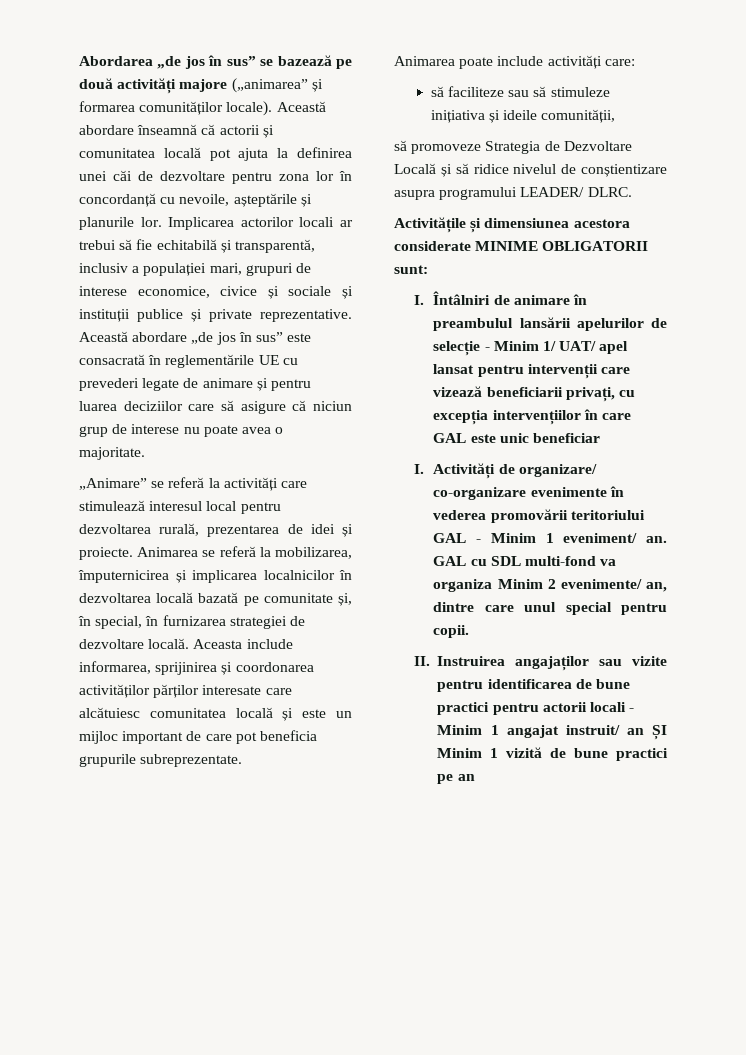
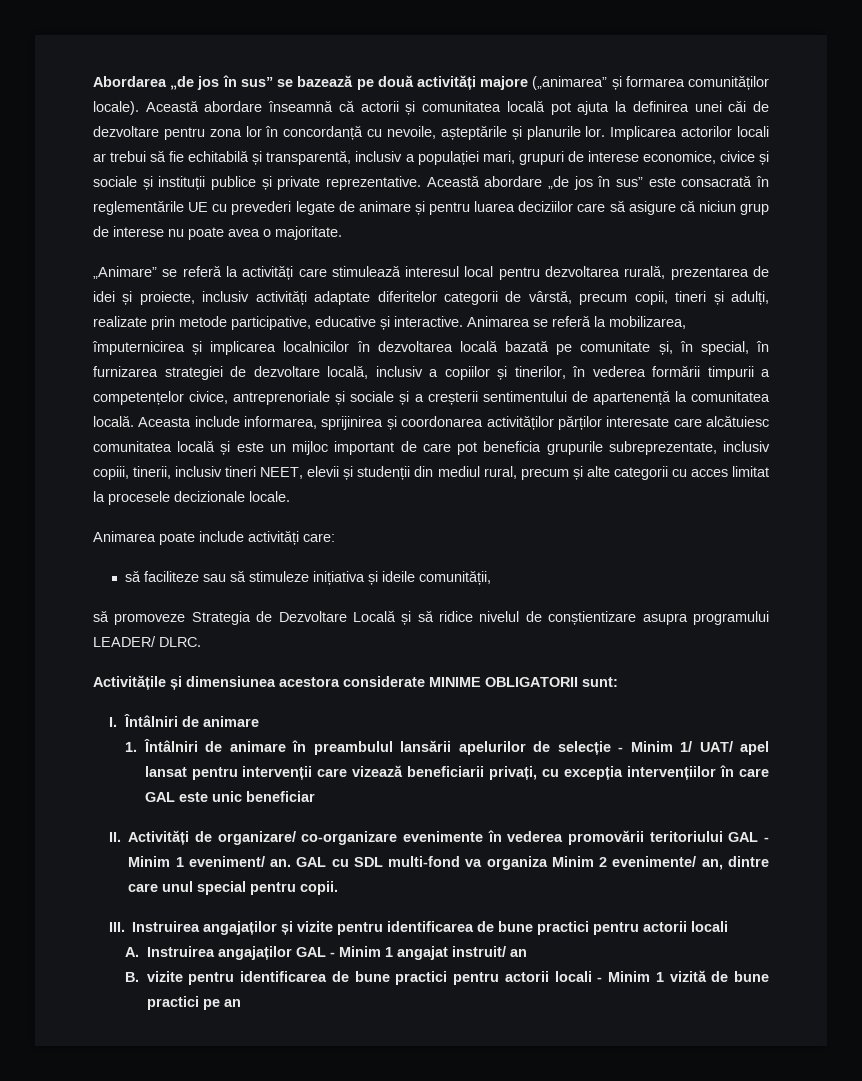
- „Animare” se referă la activități care stimulează interesul local pentru dezvoltarea rurală, prezentarea de idei și proiecte.
+ „Animare” se referă la activități care stimulează interesul local pentru dezvoltarea rurală, prezentarea de idei și proiecte, inclusiv activități adaptate diferitelor categorii de vârstă, precum copii, tineri și adulți, realizate prin metode participative, educative și interactive.
- Animarea se referă la mobilizarea, împuternicirea și implicarea localnicilor în dezvoltarea locală bazată pe comunitate și, în special, în furnizarea strategiei de dezvoltare locală.
+ Animarea se referă la mobilizarea, împuternicirea și implicarea localnicilor în dezvoltarea locală bazată pe comunitate și, în special, în furnizarea strategiei de dezvoltare locală, inclusiv a copiilor și tinerilor, în vederea formării timpurii a competențelor civice, antreprenoriale și sociale și a creșterii sentimentului de apartenență la comunitatea locală.
- Aceasta include informarea, sprijinirea și coordonarea activităților părților interesate care alcătuiesc comunitatea locală și este un mijloc important de care pot beneficia grupurile subreprezentate.
+ Aceasta include informarea, sprijinirea și coordonarea activităților părților interesate care alcătuiesc comunitatea locală și este un mijloc important de care pot beneficia grupurile subreprezentate, inclusiv copiii, tinerii, inclusiv tineri NEET, elevii și studenții din mediul rural, precum și alte categorii cu acces limitat la procesele decizionale locale.
  Activitățile și dimensiunea acestora considerate MINIME OBLIGATORII sunt:
- I. Întâlniri de animare în preambulul lansării apelurilor de selecție - Minim 1/ UAT/ apel lansat pentru intervenții care vizează beneficiarii privați, cu excepția intervențiilor în care GAL este unic beneficiar
+ I. Întâlniri de animare
+ 1. Întâlniri de animare în preambulul lansării apelurilor de selecție - Minim 1/ UAT/ apel lansat pentru intervenții care vizează beneficiarii privați, cu excepția intervențiilor în care GAL este unic beneficiar
- I. Activități de organizare/ co-organizare evenimente în vederea promovării teritoriului GAL - Minim 1 eveniment/ an.
+ II. Activități de organizare/ co-organizare evenimente în vederea promovării teritoriului GAL - Minim 1 eveniment/ an.
- II. Instruirea angajaților sau vizite pentru identificarea de bune practici pentru actorii locali - Minim 1 angajat instruit/ an ȘI Minim 1 vizită de bune practici pe an
+ III. Instruirea angajaților și vizite pentru identificarea de bune practici pentru actorii locali
+ A. Instruirea angajaților GAL - Minim 1 angajat instruit/ an
+ B. vizite pentru identificarea de bune practici pentru actorii locali - Minim 1 vizită de bune practici pe an

